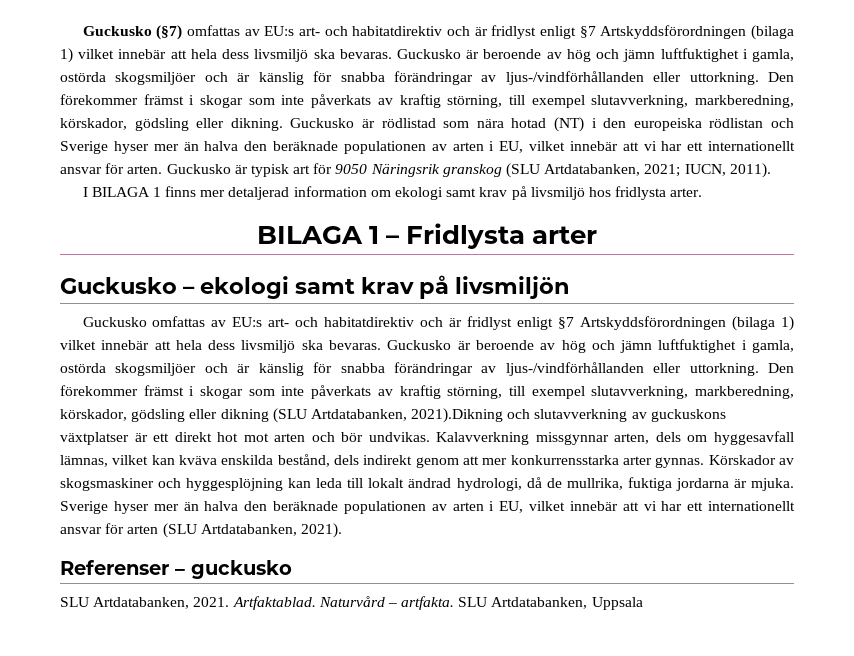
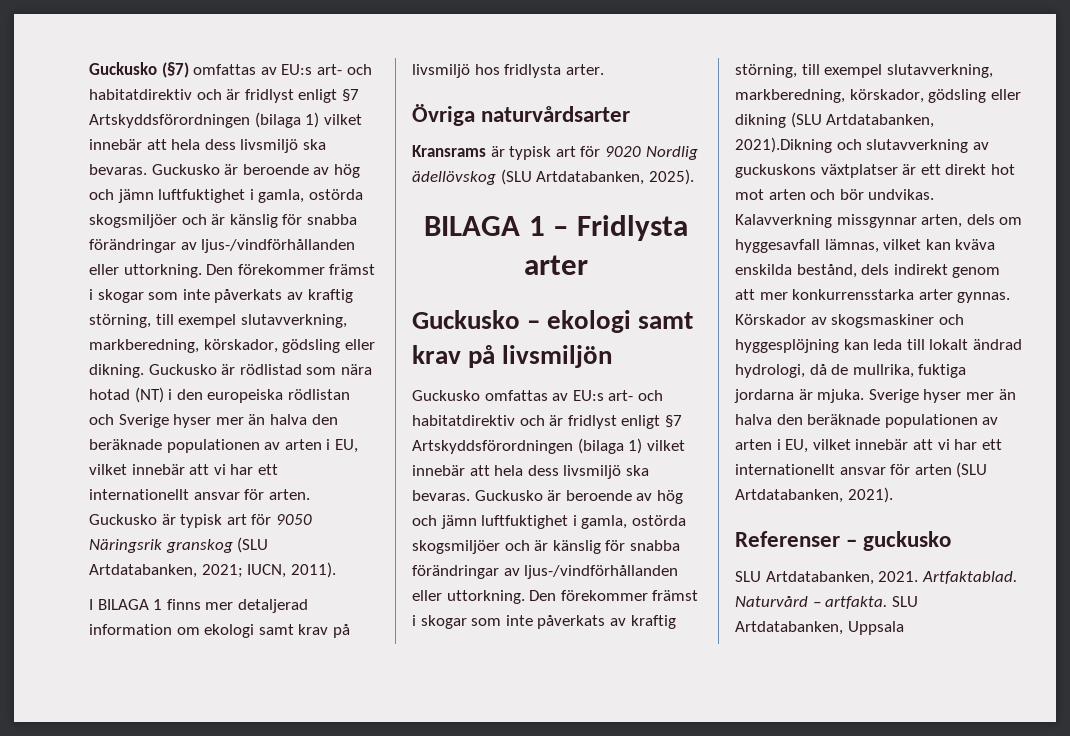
+ Övriga naturvårdsarter
+ Kransrams är typisk art för 9020 Nordlig ädellövskog (SLU Artdatabanken, 2025).

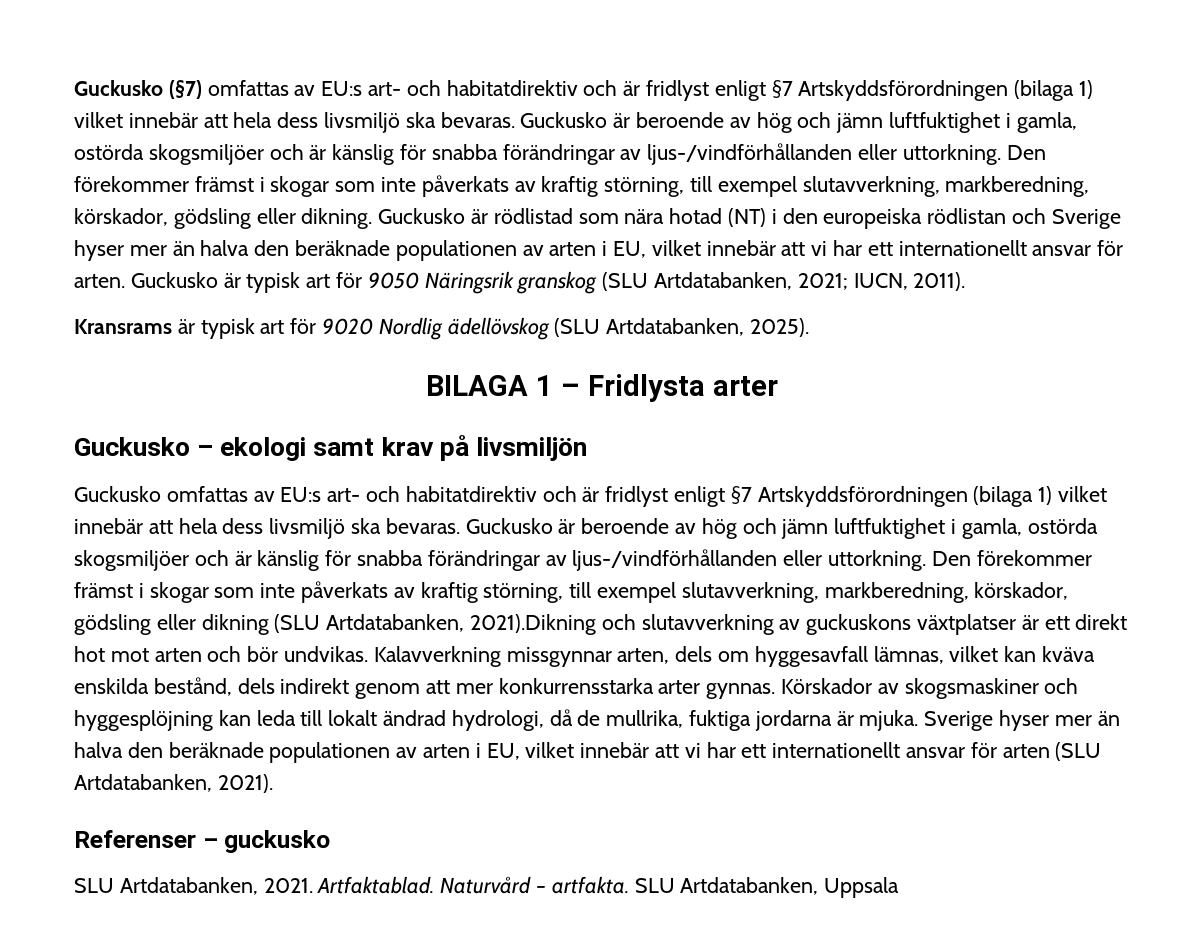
- I BILAGA 1 finns mer detaljerad information om ekologi samt krav på livsmiljö hos fridlysta arter.
- Övriga naturvårdsarter

